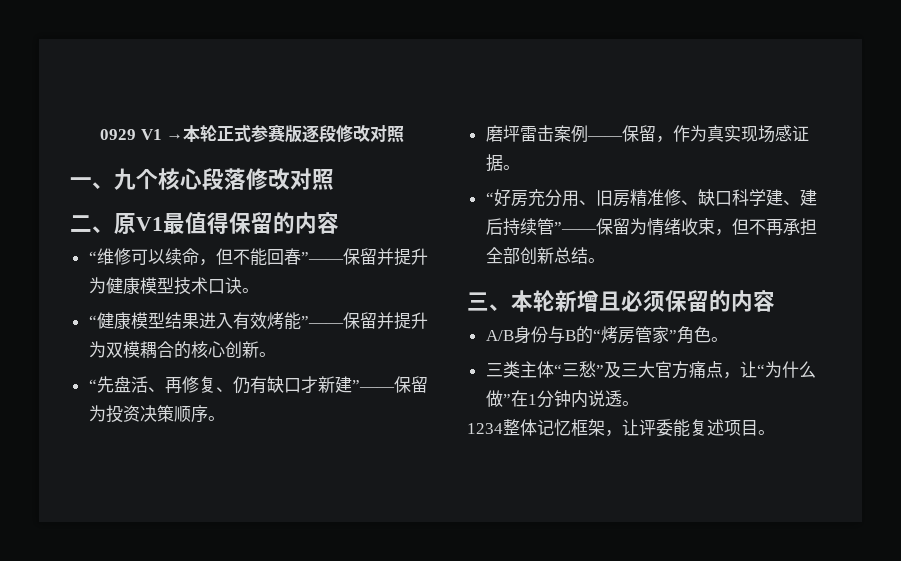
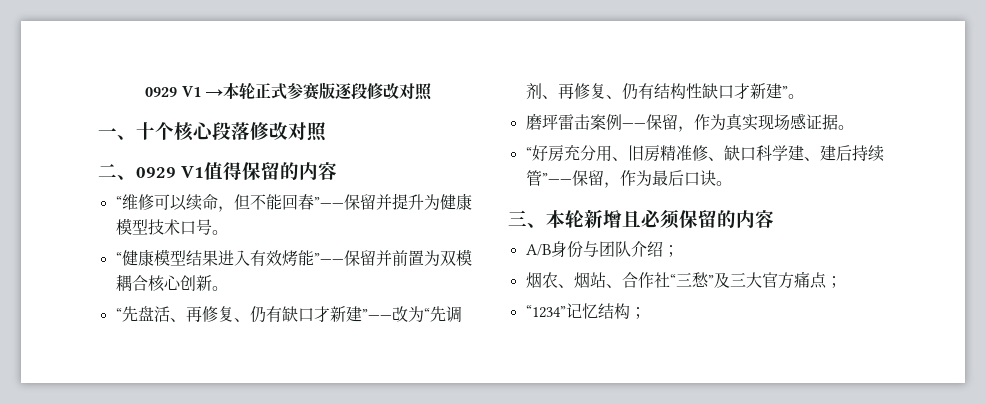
- 一、九个核心段落修改对照
+ 一、十个核心段落修改对照
- 二、原V1最值得保留的内容
+ 二、0929 V1值得保留的内容
- “维修可以续命，但不能回春”——保留并提升为健康模型技术口诀。
+ “维修可以续命，但不能回春”——保留并提升为健康模型技术口号。
- “健康模型结果进入有效烤能”——保留并提升为双模耦合的核心创新。
+ “健康模型结果进入有效烤能”——保留并前置为双模耦合核心创新。
- “先盘活、再修复、仍有缺口才新建”——保留为投资决策顺序。
+ “先盘活、再修复、仍有缺口才新建”——改为“先调剂、再修复、仍有结构性缺口才新建”。
- “好房充分用、旧房精准修、缺口科学建、建后持续管”——保留为情绪收束，但不再承担全部创新总结。
+ “好房充分用、旧房精准修、缺口科学建、建后持续管”——保留，作为最后口诀。
- A/B身份与B的“烤房管家”角色。
- 三类主体“三愁”及三大官方痛点，让“为什么做”在1分钟内说透。
- 1234整体记忆框架，让评委能复述项目。
+ A/B身份与团队介绍；
+ 烟农、烟站、合作社“三愁”及三大官方痛点；
+ “1234”记忆结构；

